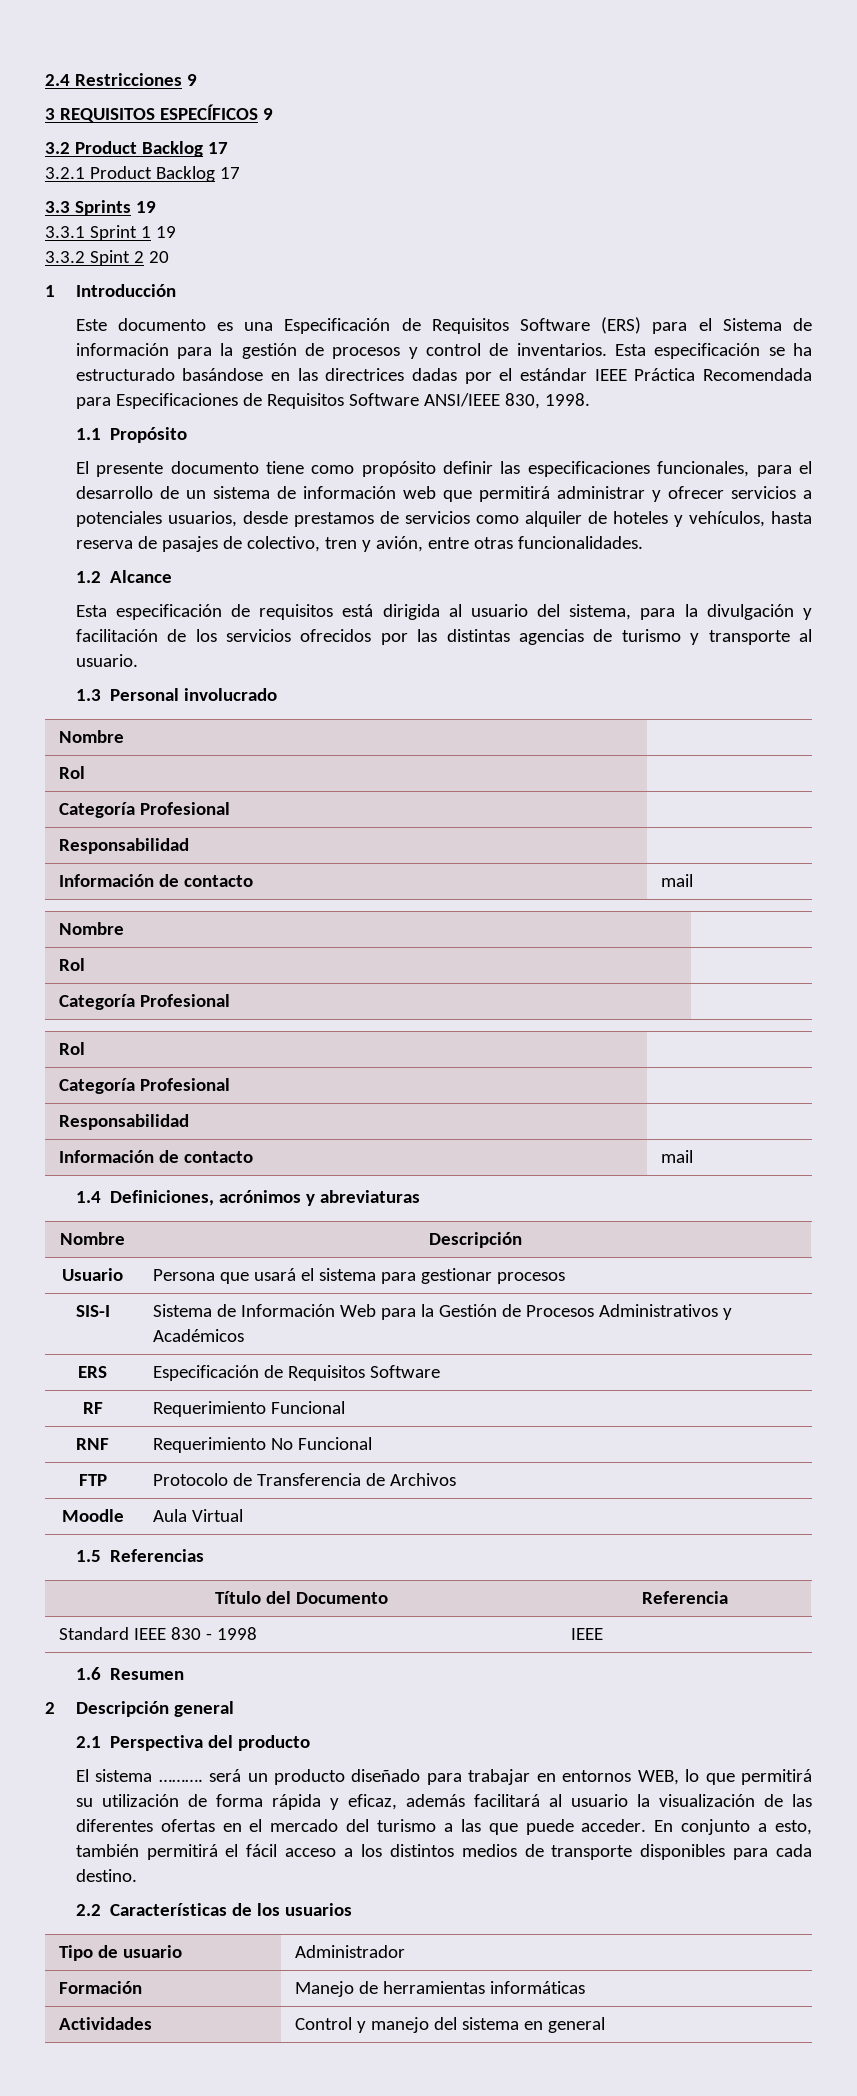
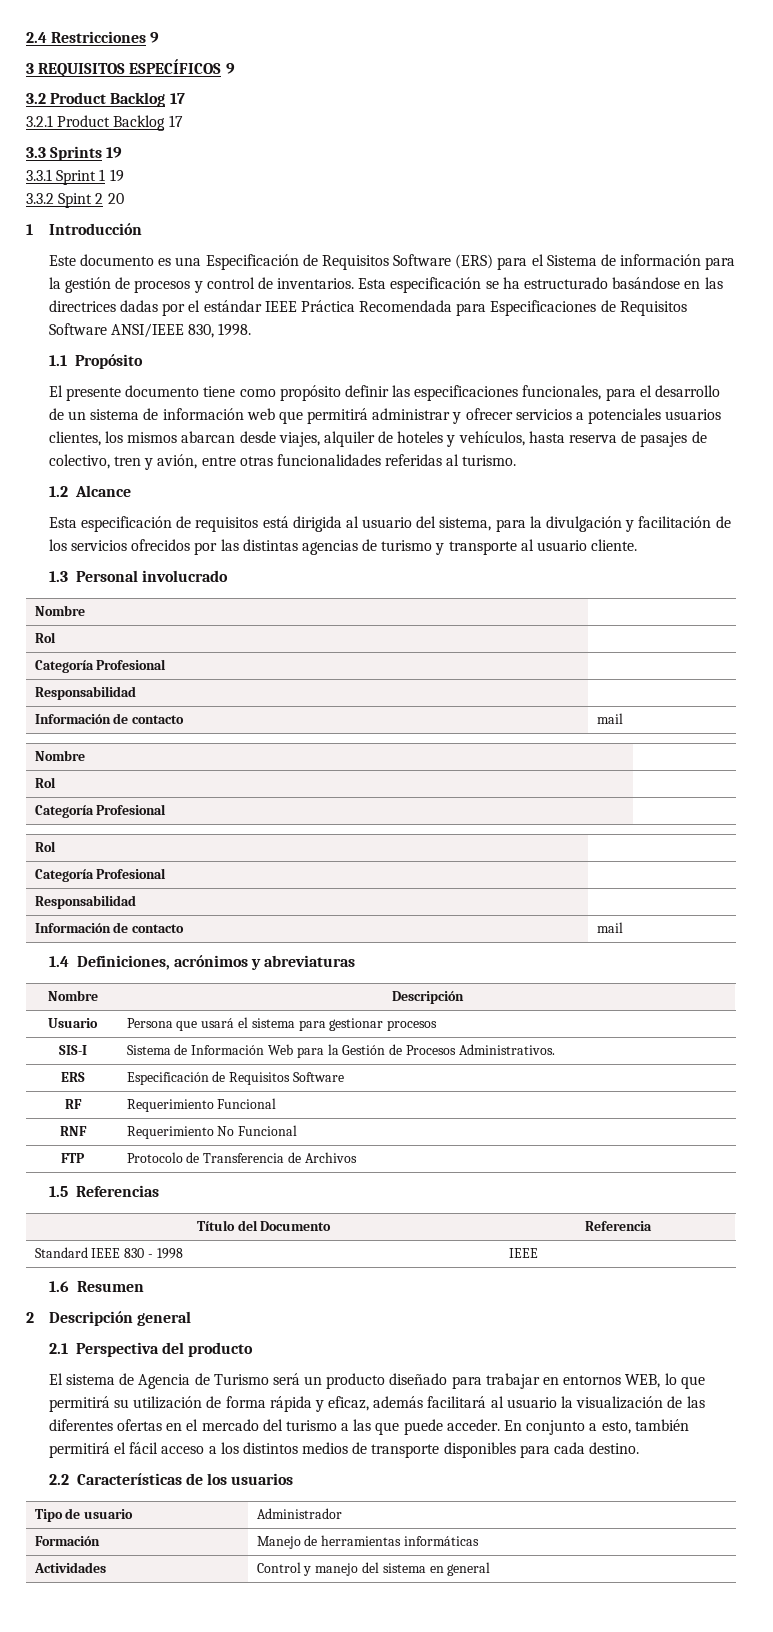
- El presente documento tiene como propósito definir las especificaciones funcionales, para el desarrollo de un sistema de información web que permitirá administrar y ofrecer servicios a potenciales usuarios, desde prestamos de servicios como alquiler de hoteles y vehículos, hasta reserva de pasajes de colectivo, tren y avión, entre otras funcionalidades.
+ El presente documento tiene como propósito definir las especificaciones funcionales, para el desarrollo de un sistema de información web que permitirá administrar y ofrecer servicios a potenciales usuarios clientes, los mismos abarcan desde viajes, alquiler de hoteles y vehículos, hasta reserva de pasajes de colectivo, tren y avión, entre otras funcionalidades referidas al turismo.
- Esta especificación de requisitos está dirigida al usuario del sistema, para la divulgación y facilitación de los servicios ofrecidos por las distintas agencias de turismo y transporte al usuario.
+ Esta especificación de requisitos está dirigida al usuario del sistema, para la divulgación y facilitación de los servicios ofrecidos por las distintas agencias de turismo y transporte al usuario cliente.
- SIS-I | Sistema de Información Web para la Gestión de Procesos Administrativos y Académicos
+ SIS-I | Sistema de Información Web para la Gestión de Procesos Administrativos.
- Moodle | Aula Virtual
- El sistema ………. será un producto diseñado para trabajar en entornos WEB, lo que permitirá su utilización de forma rápida y eficaz, además facilitará al usuario la visualización de las diferentes ofertas en el mercado del turismo a las que puede acceder.
+ El sistema de Agencia de Turismo será un producto diseñado para trabajar en entornos WEB, lo que permitirá su utilización de forma rápida y eficaz, además facilitará al usuario la visualización de las diferentes ofertas en el mercado del turismo a las que puede acceder.

